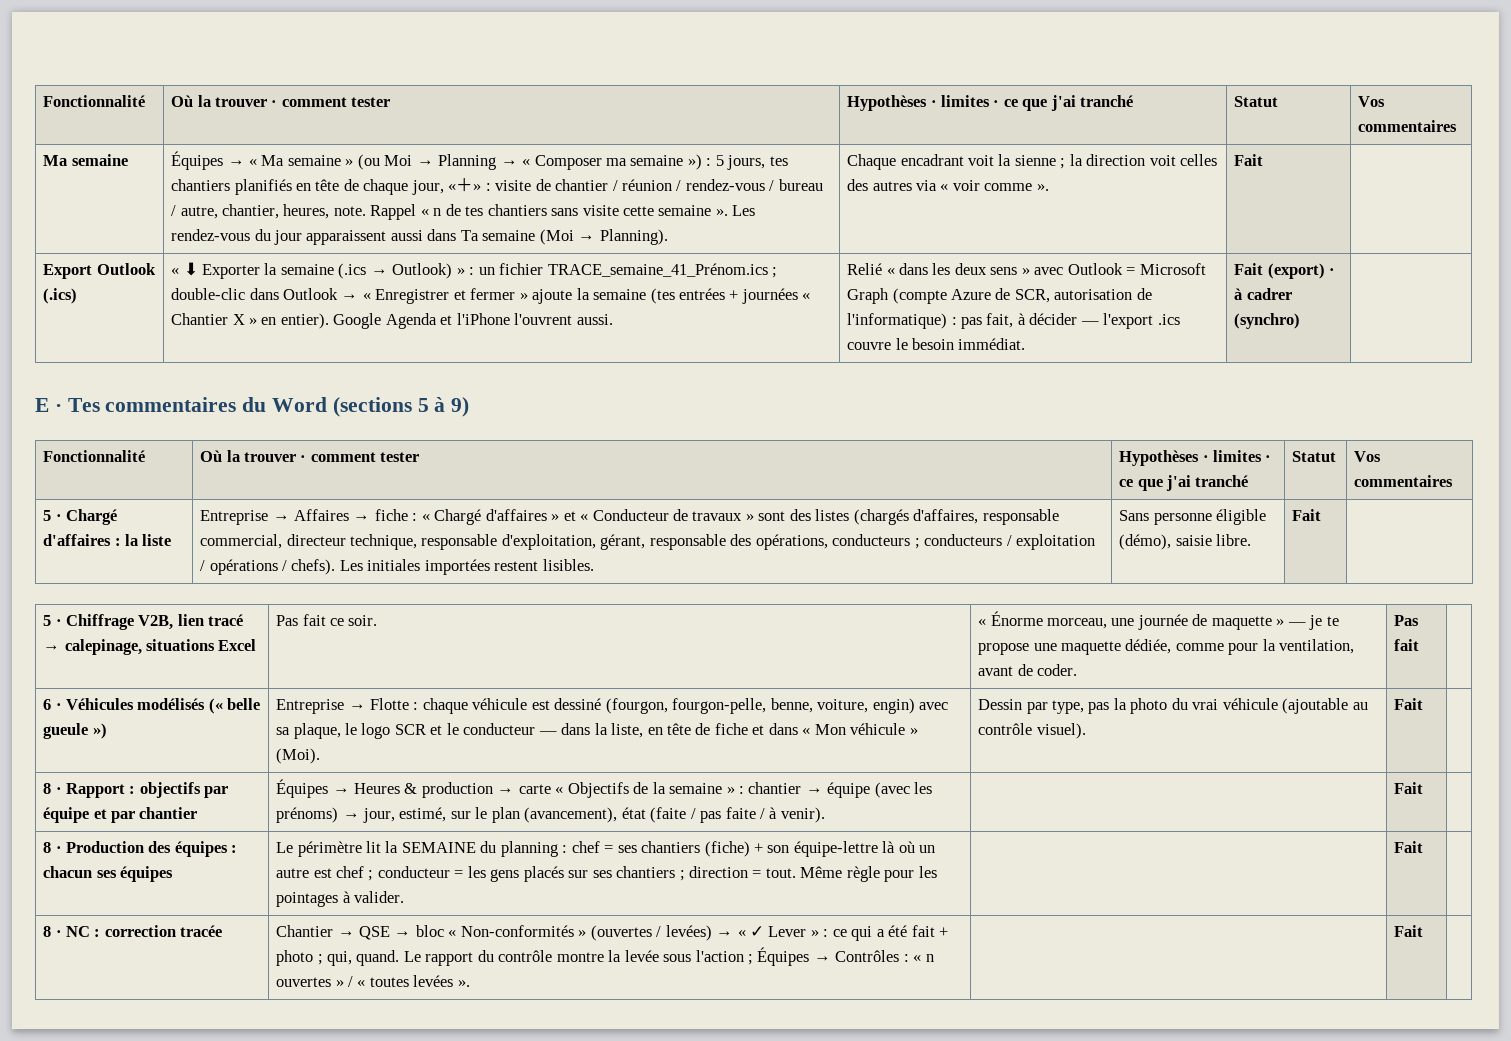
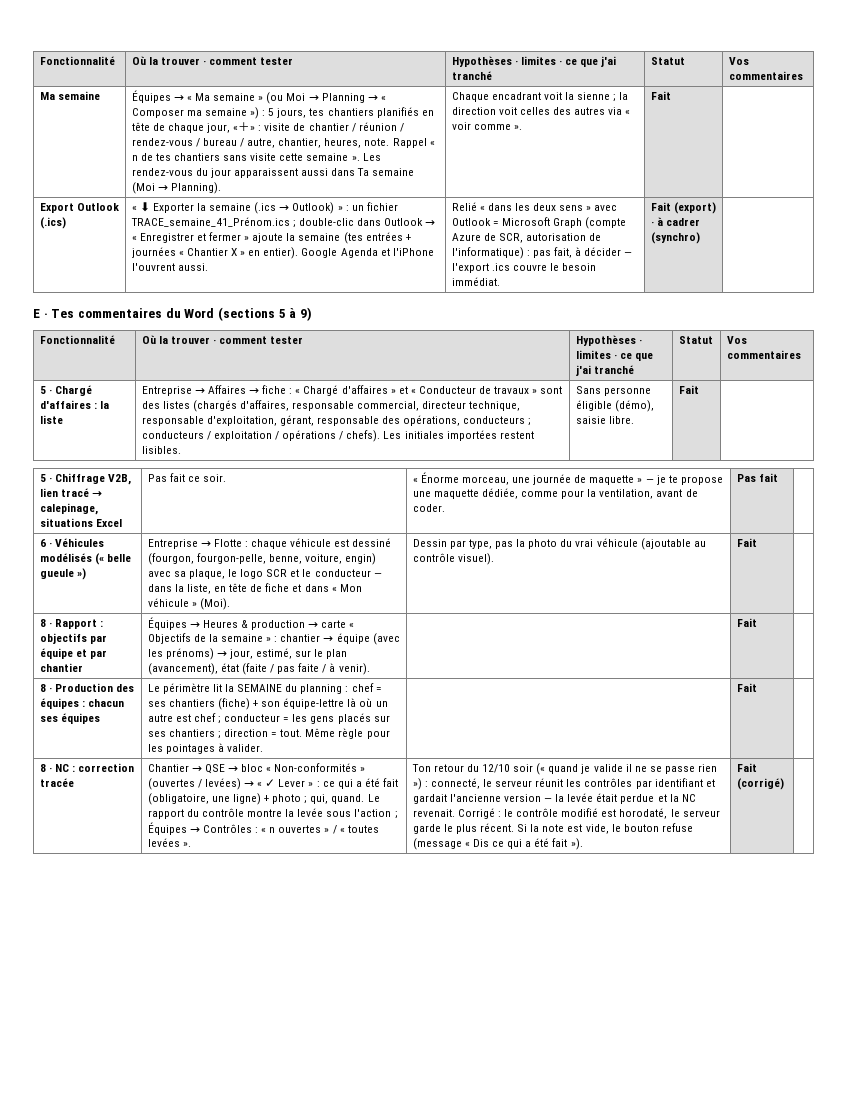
- Chantier → QSE → bloc « Non-conformités » (ouvertes / levées) → « ✓ Lever » : ce qui a été fait + photo ; qui, quand.
+ Chantier → QSE → bloc « Non-conformités » (ouvertes / levées) → « ✓ Lever » : ce qui a été fait (obligatoire, une ligne) + photo ; qui, quand.
- Le rapport du contrôle montre la levée sous l'action ; Équipes → Contrôles : « n ouvertes » / « toutes levées ». | | Fait
+ Le rapport du contrôle montre la levée sous l'action ; Équipes → Contrôles : « n ouvertes » / « toutes levées ». | Ton retour du 12/10 soir (« quand je valide il ne se passe rien ») : connecté, le serveur réunit les contrôles par identifiant et gardait l'ancienne version — la levée était perdue et la NC revenait. Corrigé : le contrôle modifié est horodaté, le serveur garde le plus récent. Si la note est vide, le bouton refuse (message « Dis ce qui a été fait »). | Fait (corrigé)

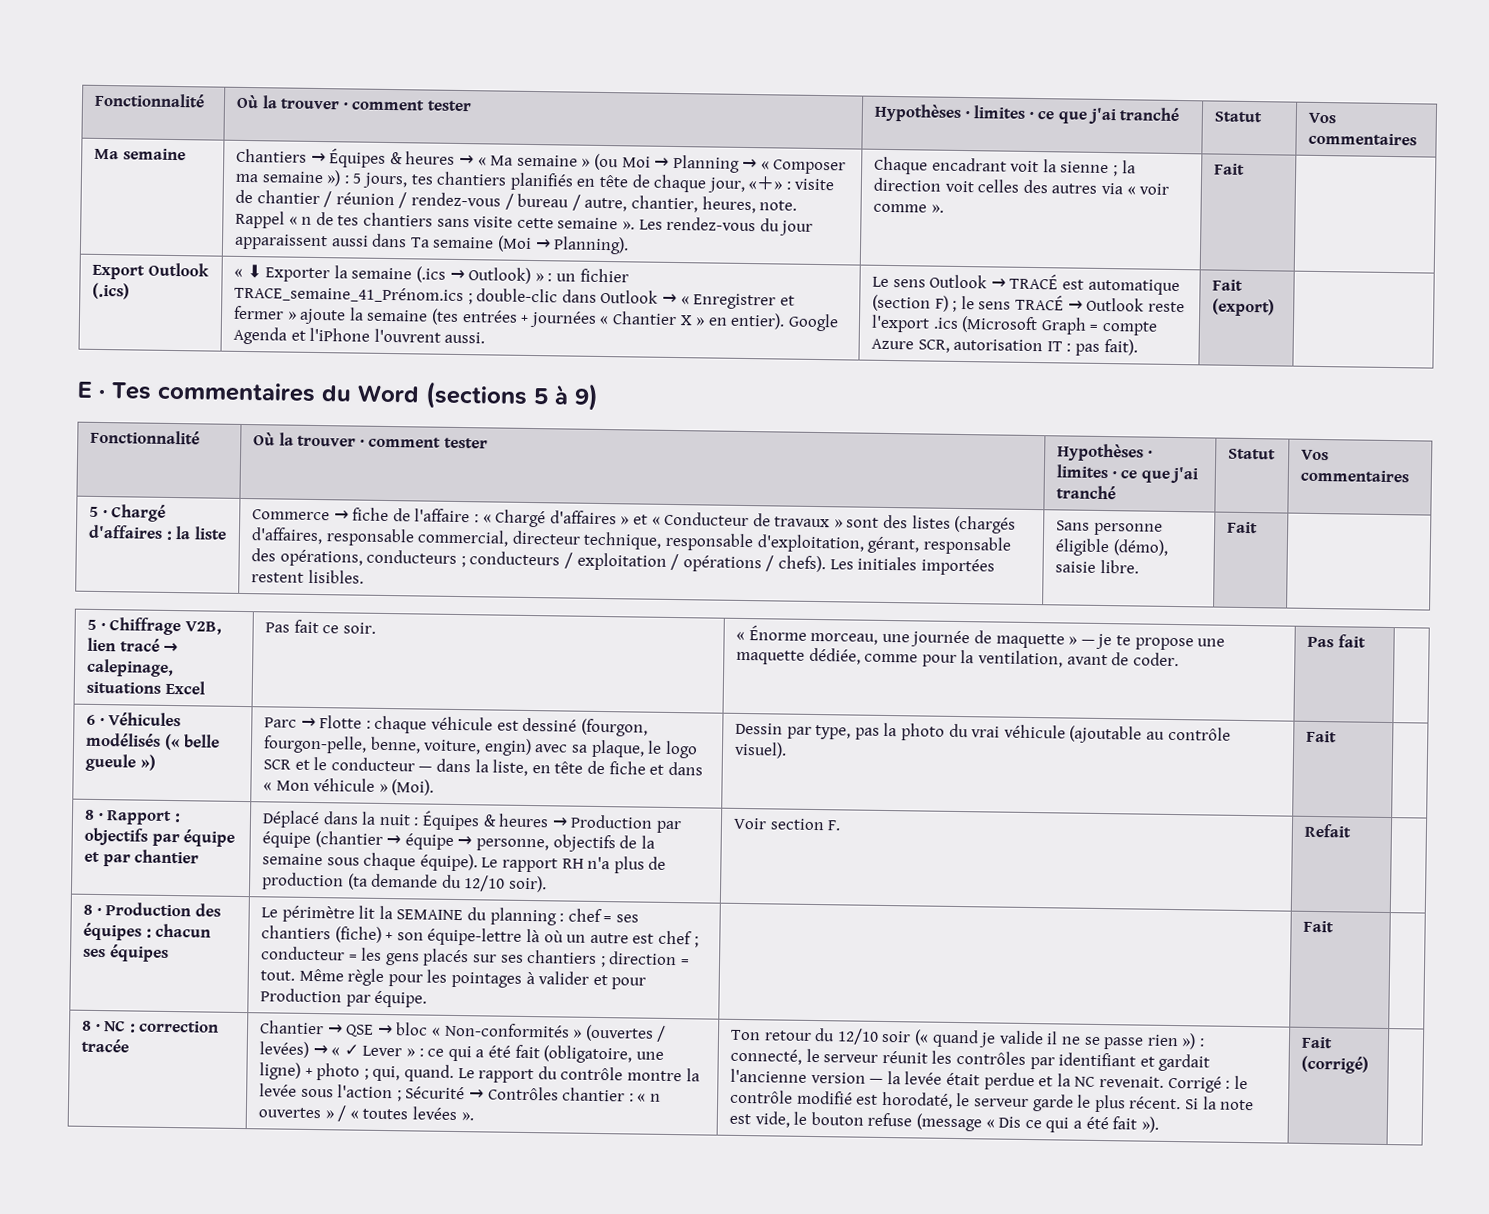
- Équipes → « Ma semaine » (ou Moi → Planning → « Composer ma semaine ») : 5 jours, tes chantiers planifiés en tête de chaque jour, «＋» : visite de chantier / réunion / rendez-vous / bureau / autre, chantier, heures, note.
+ Chantiers → Équipes & heures → « Ma semaine » (ou Moi → Planning → « Composer ma semaine ») : 5 jours, tes chantiers planifiés en tête de chaque jour, «＋» : visite de chantier / réunion / rendez-vous / bureau / autre, chantier, heures, note.
- Relié « dans les deux sens » avec Outlook = Microsoft Graph (compte Azure de SCR, autorisation de l'informatique) : pas fait, à décider — l'export .ics couvre le besoin immédiat. | Fait (export) · à cadrer (synchro)
+ Le sens Outlook → TRACÉ est automatique (section F) ; le sens TRACÉ → Outlook reste l'export .ics (Microsoft Graph = compte Azure SCR, autorisation IT : pas fait). | Fait (export)
- Entreprise → Affaires → fiche : « Chargé d'affaires » et « Conducteur de travaux » sont des listes (chargés d'affaires, responsable commercial, directeur technique, responsable d'exploitation, gérant, responsable des opérations, conducteurs ; conducteurs / exploitation / opérations / chefs).
+ Commerce → fiche de l'affaire : « Chargé d'affaires » et « Conducteur de travaux » sont des listes (chargés d'affaires, responsable commercial, directeur technique, responsable d'exploitation, gérant, responsable des opérations, conducteurs ; conducteurs / exploitation / opérations / chefs).
- Entreprise → Flotte : chaque véhicule est dessiné (fourgon, fourgon-pelle, benne, voiture, engin) avec sa plaque, le logo SCR et le conducteur — dans la liste, en tête de fiche et dans « Mon véhicule » (Moi).
+ Parc → Flotte : chaque véhicule est dessiné (fourgon, fourgon-pelle, benne, voiture, engin) avec sa plaque, le logo SCR et le conducteur — dans la liste, en tête de fiche et dans « Mon véhicule » (Moi).
- Équipes → Heures & production → carte « Objectifs de la semaine » : chantier → équipe (avec les prénoms) → jour, estimé, sur le plan (avancement), état (faite / pas faite / à venir). | | Fait
+ Déplacé dans la nuit : Équipes & heures → Production par équipe (chantier → équipe → personne, objectifs de la semaine sous chaque équipe). Le rapport RH n'a plus de production (ta demande du 12/10 soir). | Voir section F. | Refait
- Même règle pour les pointages à valider.
+ Même règle pour les pointages à valider et pour Production par équipe.
- Le rapport du contrôle montre la levée sous l'action ; Équipes → Contrôles : « n ouvertes » / « toutes levées ».
+ Le rapport du contrôle montre la levée sous l'action ; Sécurité → Contrôles chantier : « n ouvertes » / « toutes levées ».

